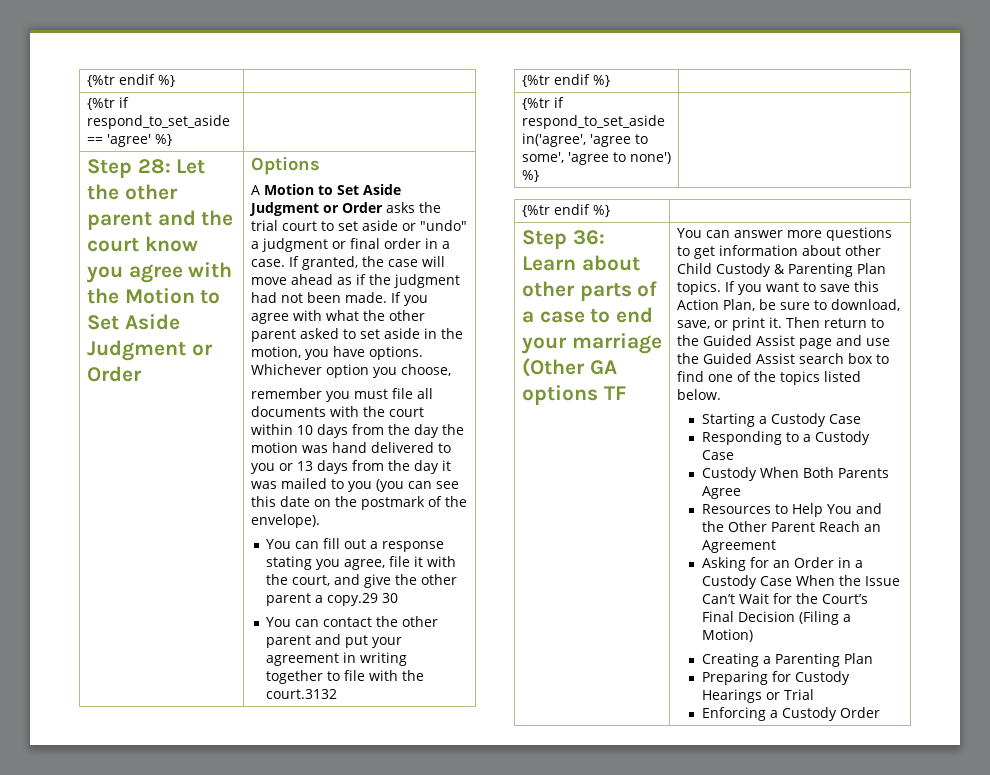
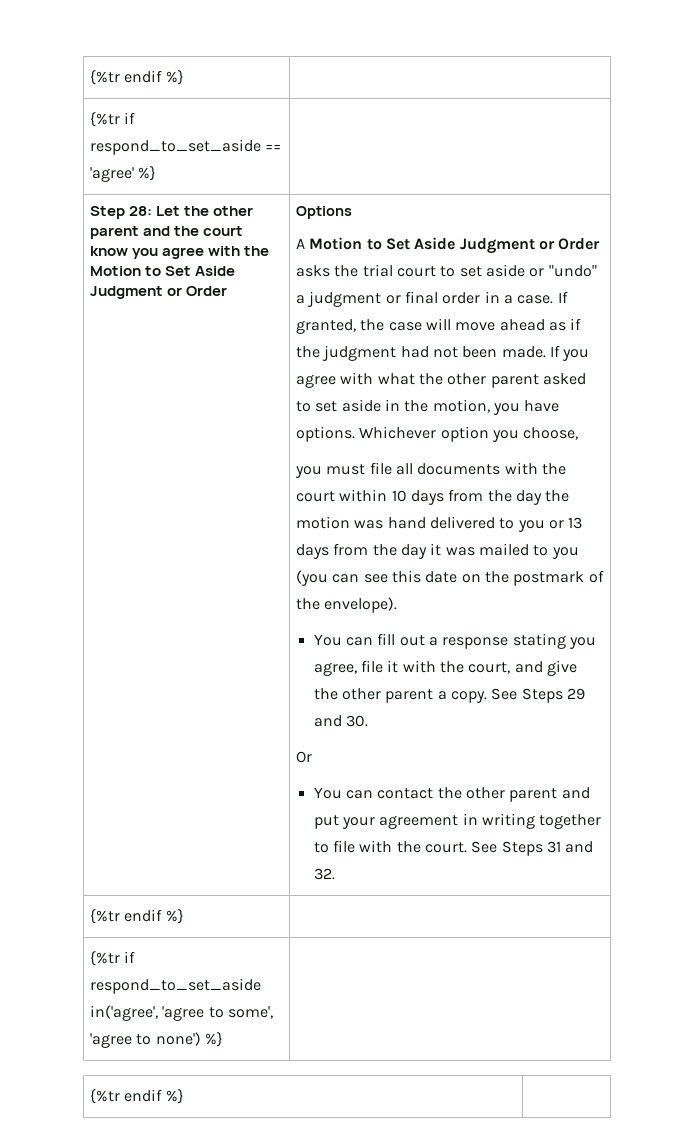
- remember you must file all documents with the court within 10 days from the day the motion was hand delivered to you or 13 days from the day it was mailed to you (you can see this date on the postmark of the envelope).
+ you must file all documents with the court within 10 days from the day the motion was hand delivered to you or 13 days from the day it was mailed to you (you can see this date on the postmark of the envelope).
- You can fill out a response stating you agree, file it with the court, and give the other parent a copy.29 30
+ You can fill out a response stating you agree, file it with the court, and give the other parent a copy. See Steps 29 and 30.
+ Or
- You can contact the other parent and put your agreement in writing together to file with the court.3132
+ You can contact the other parent and put your agreement in writing together to file with the court. See Steps 31 and 32.
- Step 36: Learn about other parts of a case to end your marriage (Other GA options TF | You can answer more questions to get information about other Child Custody & Parenting Plan topics. If you want to save this Action Plan, be sure to download, save, or print it. Then return to the Guided Assist page and use the Guided Assist search box to find one of the topics listed below.
- Starting a Custody Case
- Responding to a Custody Case
- Custody When Both Parents Agree
- Resources to Help You and the Other Parent Reach an Agreement
- Asking for an Order in a Custody Case When the Issue Can’t Wait for the Court’s Final Decision (Filing a Motion)
- Creating a Parenting Plan
- Preparing for Custody Hearings or Trial
- Enforcing a Custody Order

